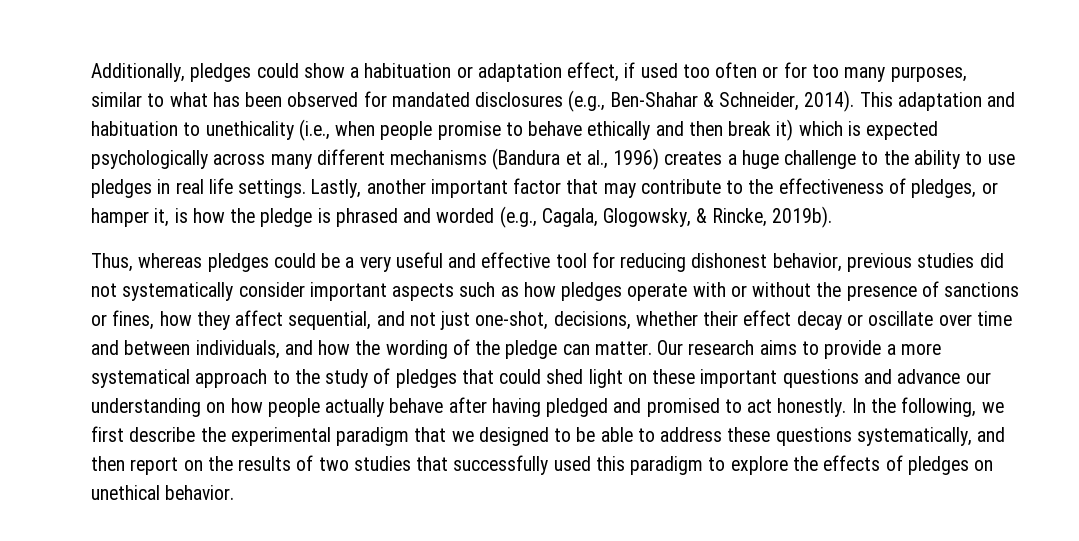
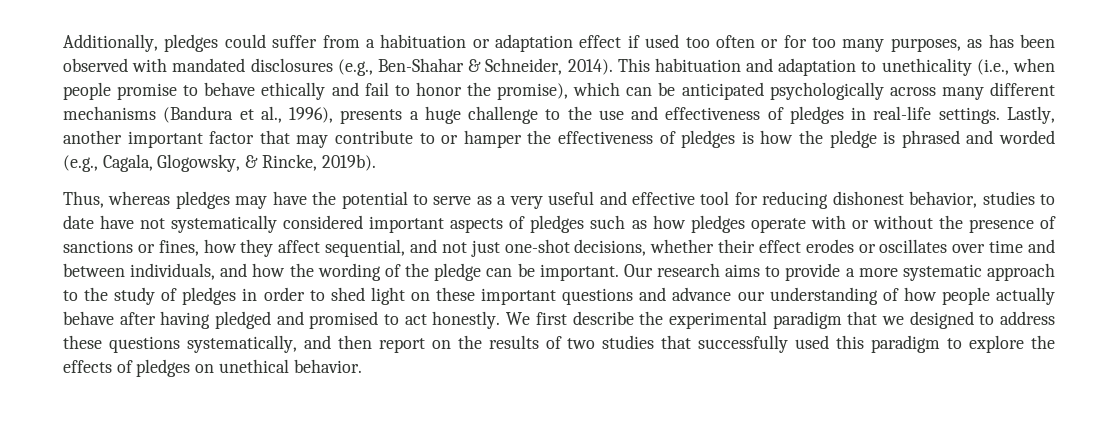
- Additionally, pledges could show a habituation or adaptation effect, if used too often or for too many purposes, similar to what has been observed for mandated disclosures (e.g., Ben-Shahar & Schneider, 2014).
+ Additionally, pledges could suffer from a habituation or adaptation effect if used too often or for too many purposes, as has been observed with mandated disclosures (e.g., Ben-Shahar & Schneider, 2014).
- This adaptation and habituation to unethicality (i.e., when people promise to behave ethically and then break it) which is expected psychologically across many different mechanisms (Bandura et al., 1996) creates a huge challenge to the ability to use pledges in real life settings.
+ This habituation and adaptation to unethicality (i.e., when people promise to behave ethically and fail to honor the promise), which can be anticipated psychologically across many different mechanisms (Bandura et al., 1996), presents a huge challenge to the use and effectiveness of pledges in real-life settings.
- Lastly, another important factor that may contribute to the effectiveness of pledges, or hamper it, is how the pledge is phrased and worded (e.g., Cagala, Glogowsky, & Rincke, 2019b).
+ Lastly, another important factor that may contribute to or hamper the effectiveness of pledges is how the pledge is phrased and worded (e.g., Cagala, Glogowsky, & Rincke, 2019b).
- Thus, whereas pledges could be a very useful and effective tool for reducing dishonest behavior, previous studies did not systematically consider important aspects such as how pledges operate with or without the presence of sanctions or fines, how they affect sequential, and not just one-shot, decisions, whether their effect decay or oscillate over time and between individuals, and how the wording of the pledge can matter.
+ Thus, whereas pledges may have the potential to serve as a very useful and effective tool for reducing dishonest behavior, studies to date have not systematically considered important aspects of pledges such as how pledges operate with or without the presence of sanctions or fines, how they affect sequential, and not just one-shot decisions, whether their effect erodes or oscillates over time and between individuals, and how the wording of the pledge can be important.
- Our research aims to provide a more systematical approach to the study of pledges that could shed light on these important questions and advance our understanding on how people actually behave after having pledged and promised to act honestly.
+ Our research aims to provide a more systematic approach to the study of pledges in order to shed light on these important questions and advance our understanding of how people actually behave after having pledged and promised to act honestly.
- In the following, we first describe the experimental paradigm that we designed to be able to address these questions systematically, and then report on the results of two studies that successfully used this paradigm to explore the effects of pledges on unethical behavior.
+ We first describe the experimental paradigm that we designed to address these questions systematically, and then report on the results of two studies that successfully used this paradigm to explore the effects of pledges on unethical behavior.

